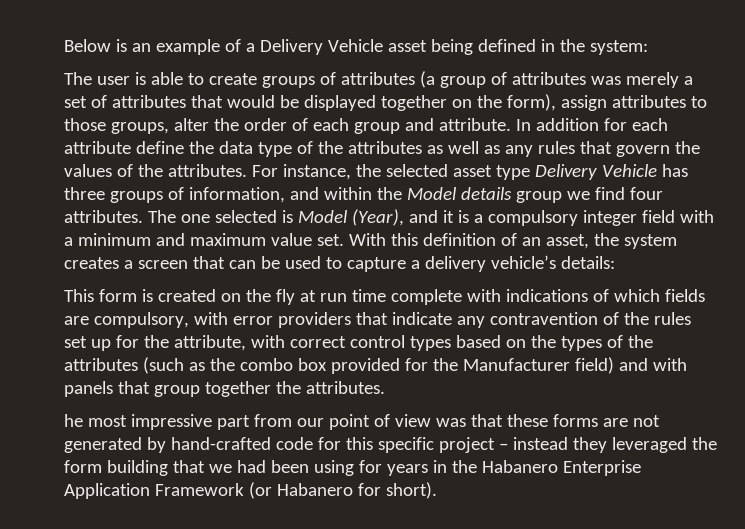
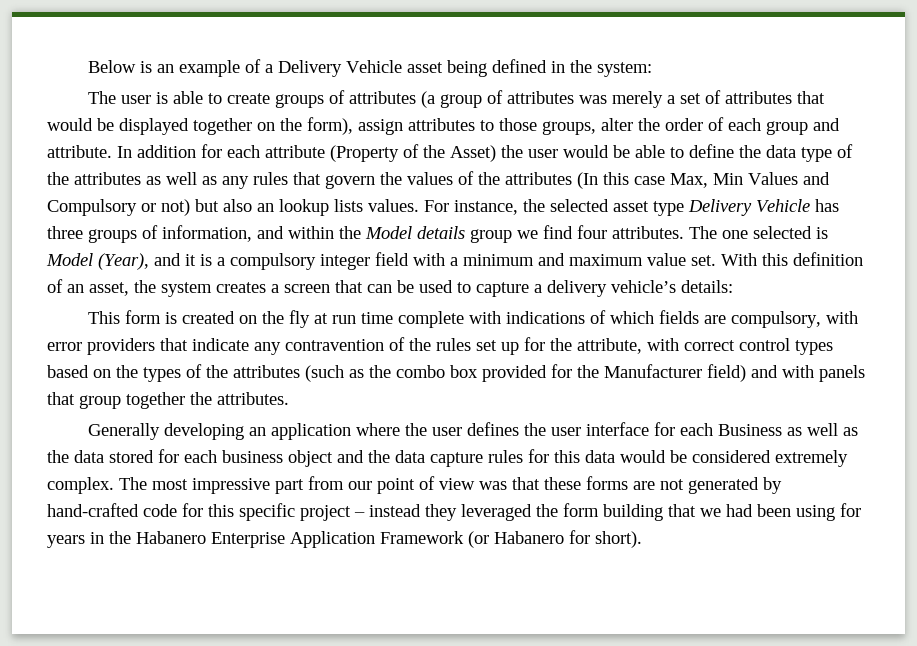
- In addition for each attribute define the data type of the attributes as well as any rules that govern the values of the attributes.
+ In addition for each attribute (Property of the Asset) the user would be able to define the data type of the attributes as well as any rules that govern the values of the attributes (In this case Max, Min Values and Compulsory or not) but also an lookup lists values.
- he most impressive part from our point of view was that these forms are not generated by hand-crafted code for this specific project – instead they leveraged the form building that we had been using for years in the Habanero Enterprise Application Framework (or Habanero for short).
+ Generally developing an application where the user defines the user interface for each Business as well as the data stored for each business object and the data capture rules for this data would be considered extremely complex. The most impressive part from our point of view was that these forms are not generated by hand-crafted code for this specific project – instead they leveraged the form building that we had been using for years in the Habanero Enterprise Application Framework (or Habanero for short).

